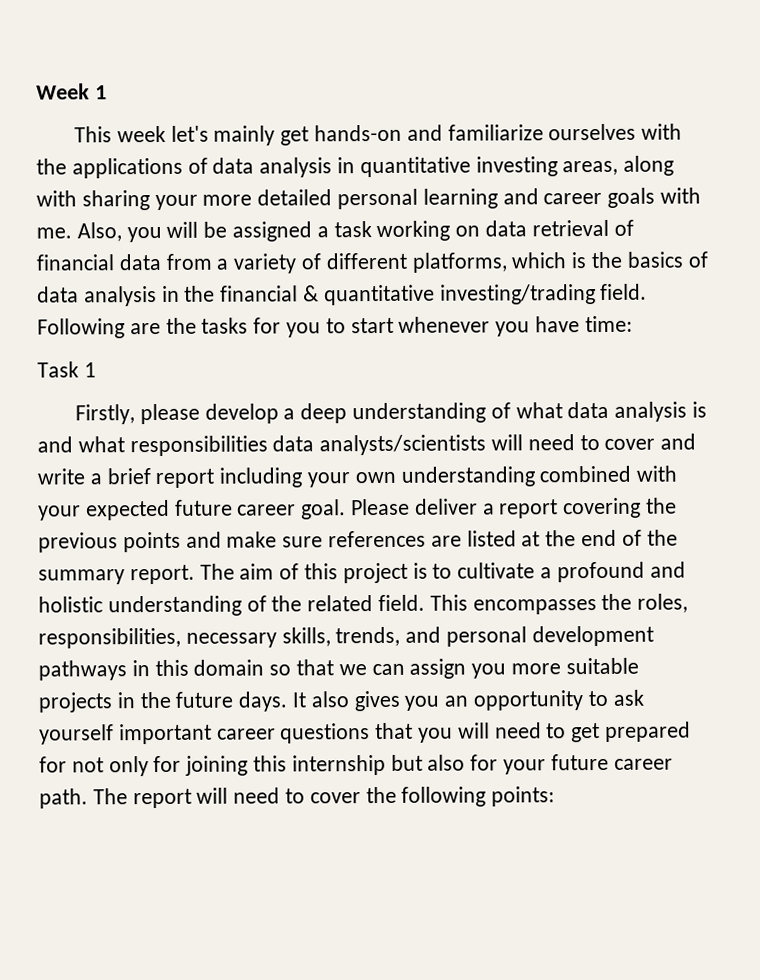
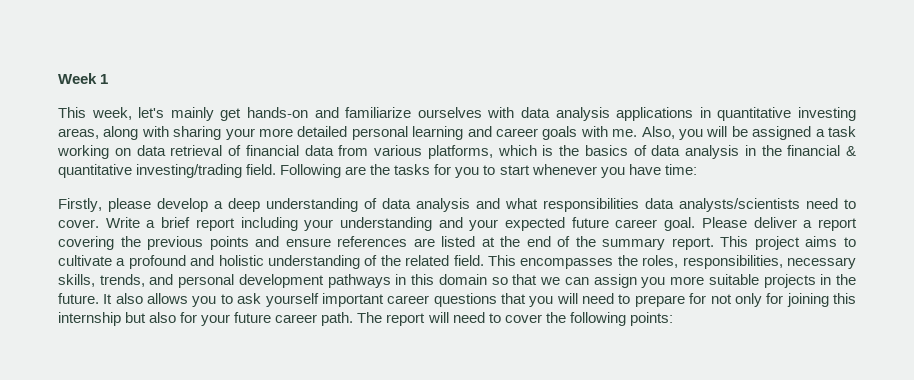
- This week let's mainly get hands-on and familiarize ourselves with the applications of data analysis in quantitative investing areas, along with sharing your more detailed personal learning and career goals with me.
+ This week, let's mainly get hands-on and familiarize ourselves with data analysis applications in quantitative investing areas, along with sharing your more detailed personal learning and career goals with me.
- Also, you will be assigned a task working on data retrieval of financial data from a variety of different platforms, which is the basics of data analysis in the financial & quantitative investing/trading field.
+ Also, you will be assigned a task working on data retrieval of financial data from various platforms, which is the basics of data analysis in the financial & quantitative investing/trading field.
- Task 1
- Firstly, please develop a deep understanding of what data analysis is and what responsibilities data analysts/scientists will need to cover and write a brief report including your own understanding combined with your expected future career goal.
+ Firstly, please develop a deep understanding of data analysis and what responsibilities data analysts/scientists need to cover. Write a brief report including your understanding and your expected future career goal.
- Please deliver a report covering the previous points and make sure references are listed at the end of the summary report.
+ Please deliver a report covering the previous points and ensure references are listed at the end of the summary report.
- The aim of this project is to cultivate a profound and holistic understanding of the related field.
+ This project aims to cultivate a profound and holistic understanding of the related field.
- This encompasses the roles, responsibilities, necessary skills, trends, and personal development pathways in this domain so that we can assign you more suitable projects in the future days. It also gives you an opportunity to ask yourself important career questions that you will need to get prepared for not only for joining this internship but also for your future career path.
+ This encompasses the roles, responsibilities, necessary skills, trends, and personal development pathways in this domain so that we can assign you more suitable projects in the future. It also allows you to ask yourself important career questions that you will need to prepare for not only for joining this internship but also for your future career path.

